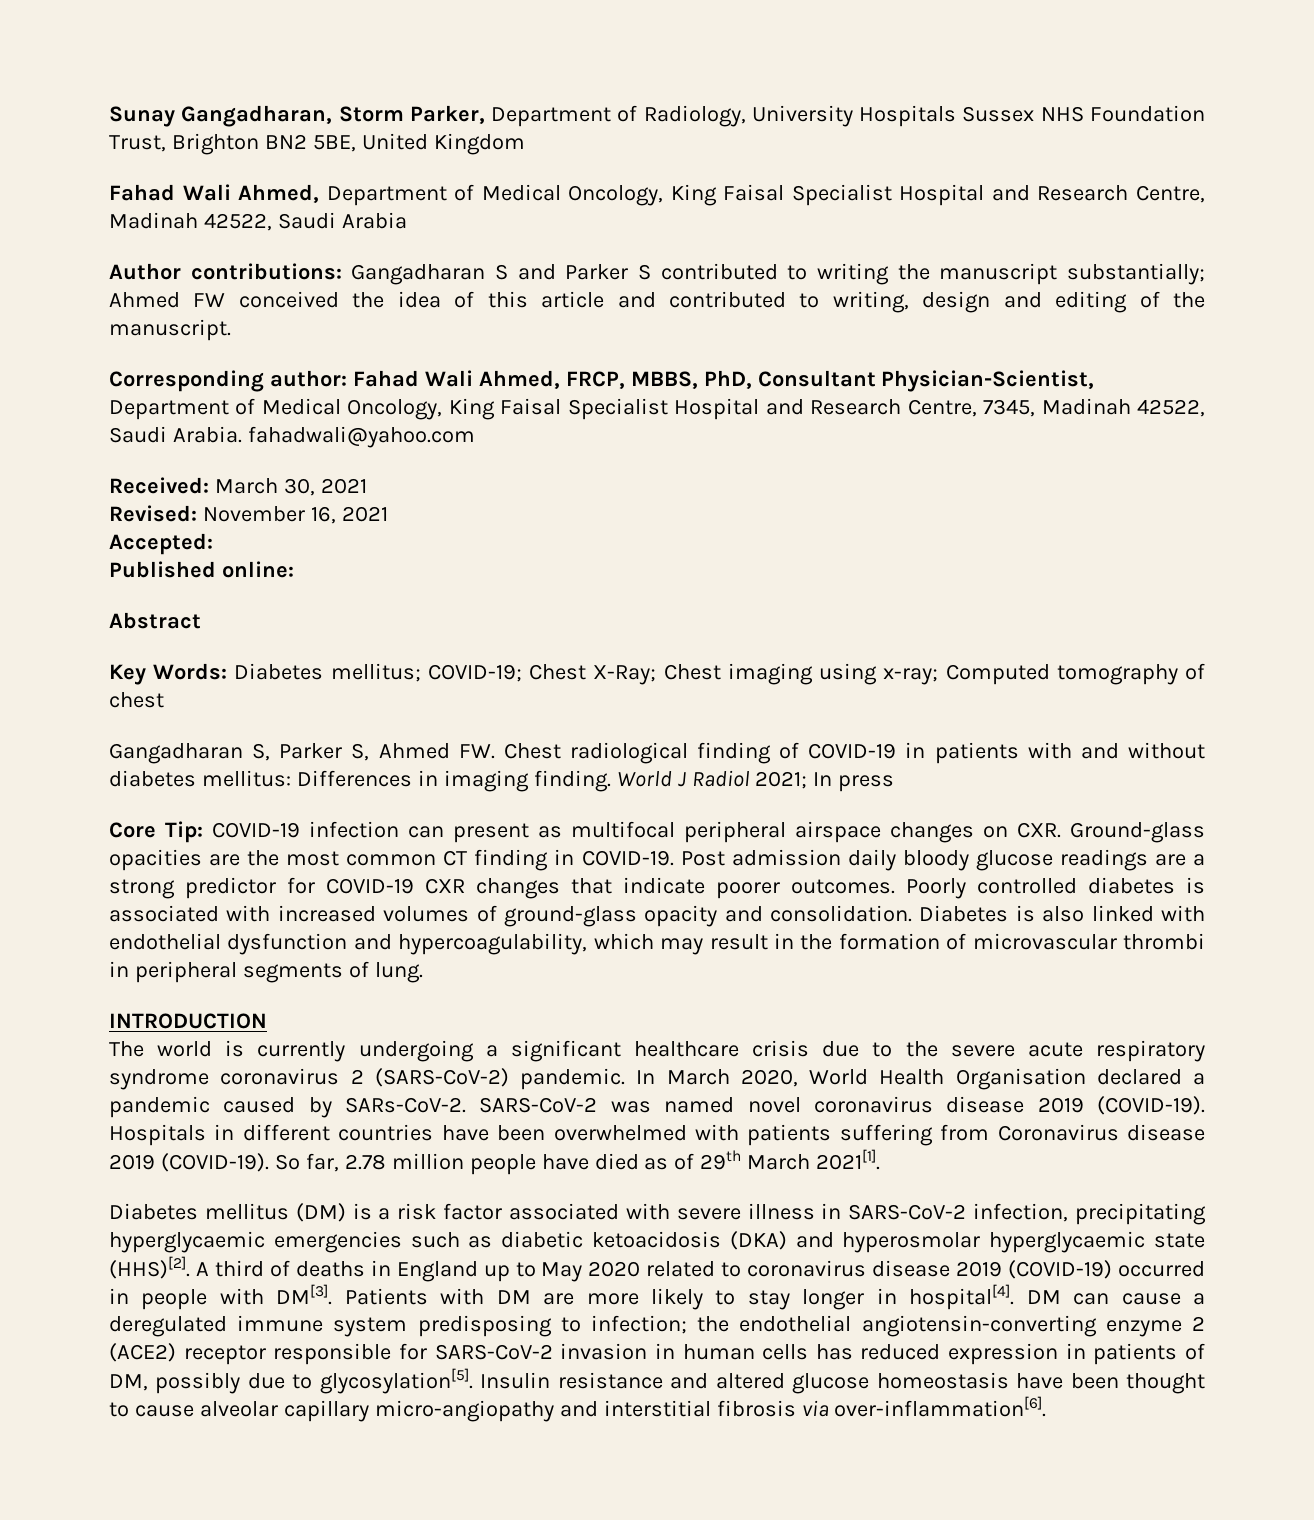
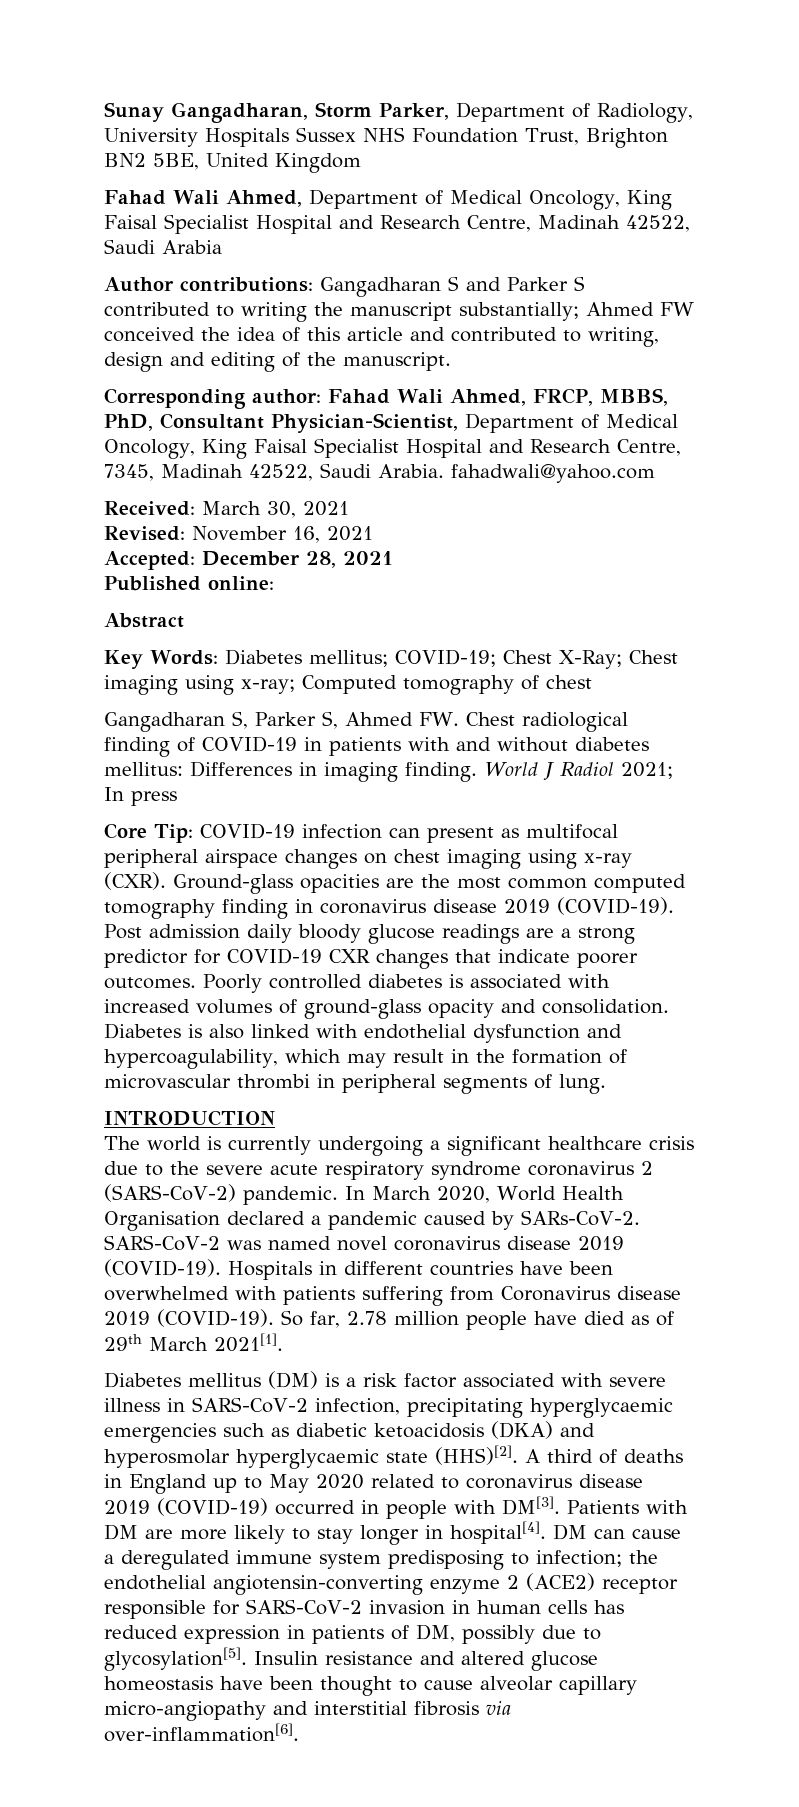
- Accepted:
+ Accepted: December 28, 2021
- Core Tip: COVID-19 infection can present as multifocal peripheral airspace changes on CXR. Ground-glass opacities are the most common CT finding in COVID-19.
+ Core Tip: COVID-19 infection can present as multifocal peripheral airspace changes on chest imaging using x-ray (CXR). Ground-glass opacities are the most common computed tomography finding in coronavirus disease 2019 (COVID-19).

